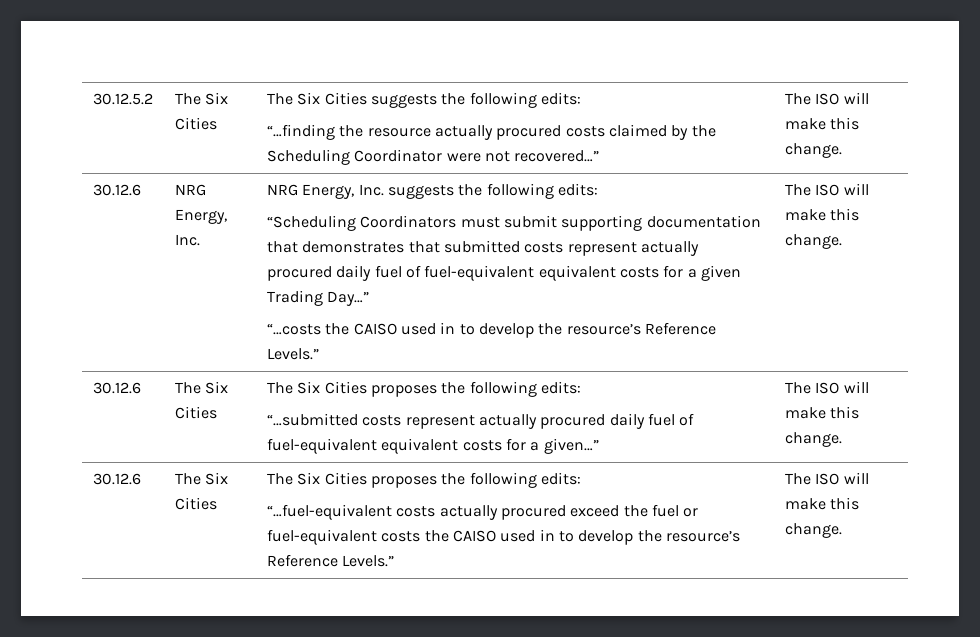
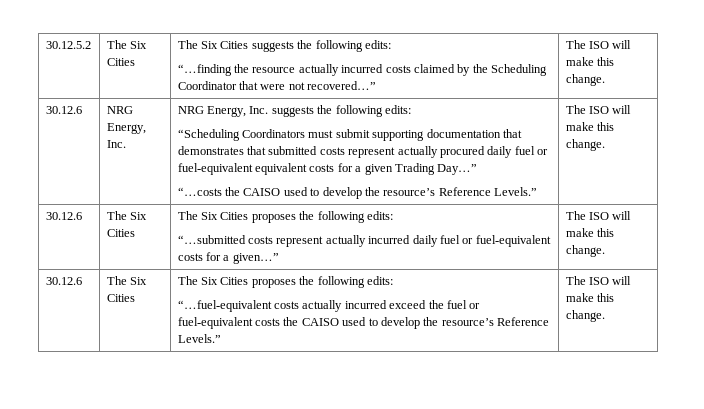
  30.12.5.2 | The Six Cities | The Six Cities suggests the following edits:
- “…finding the resource actually procured costs claimed by the Scheduling Coordinator were not recovered…” | The ISO will make this change.
+ “…finding the resource actually incurred costs claimed by the Scheduling Coordinator that were not recovered…” | The ISO will make this change.
- “Scheduling Coordinators must submit supporting documentation that demonstrates that submitted costs represent actually procured daily fuel of fuel-equivalent equivalent costs for a given Trading Day…”
+ “Scheduling Coordinators must submit supporting documentation that demonstrates that submitted costs represent actually procured daily fuel or fuel-equivalent equivalent costs for a given Trading Day…”
- “…costs the CAISO used in to develop the resource’s Reference Levels.” | The ISO will make this change.
+ “…costs the CAISO used to develop the resource’s Reference Levels.” | The ISO will make this change.
  30.12.6 | The Six Cities | The Six Cities proposes the following edits:
- “…submitted costs represent actually procured daily fuel of fuel-equivalent equivalent costs for a given…” | The ISO will make this change.
+ “…submitted costs represent actually incurred daily fuel or fuel-equivalent costs for a given…” | The ISO will make this change.
  30.12.6 | The Six Cities | The Six Cities proposes the following edits:
- “…fuel-equivalent costs actually procured exceed the fuel or fuel-equivalent costs the CAISO used in to develop the resource’s Reference Levels.” | The ISO will make this change.
+ “…fuel-equivalent costs actually incurred exceed the fuel or fuel-equivalent costs the CAISO used to develop the resource’s Reference Levels.” | The ISO will make this change.

